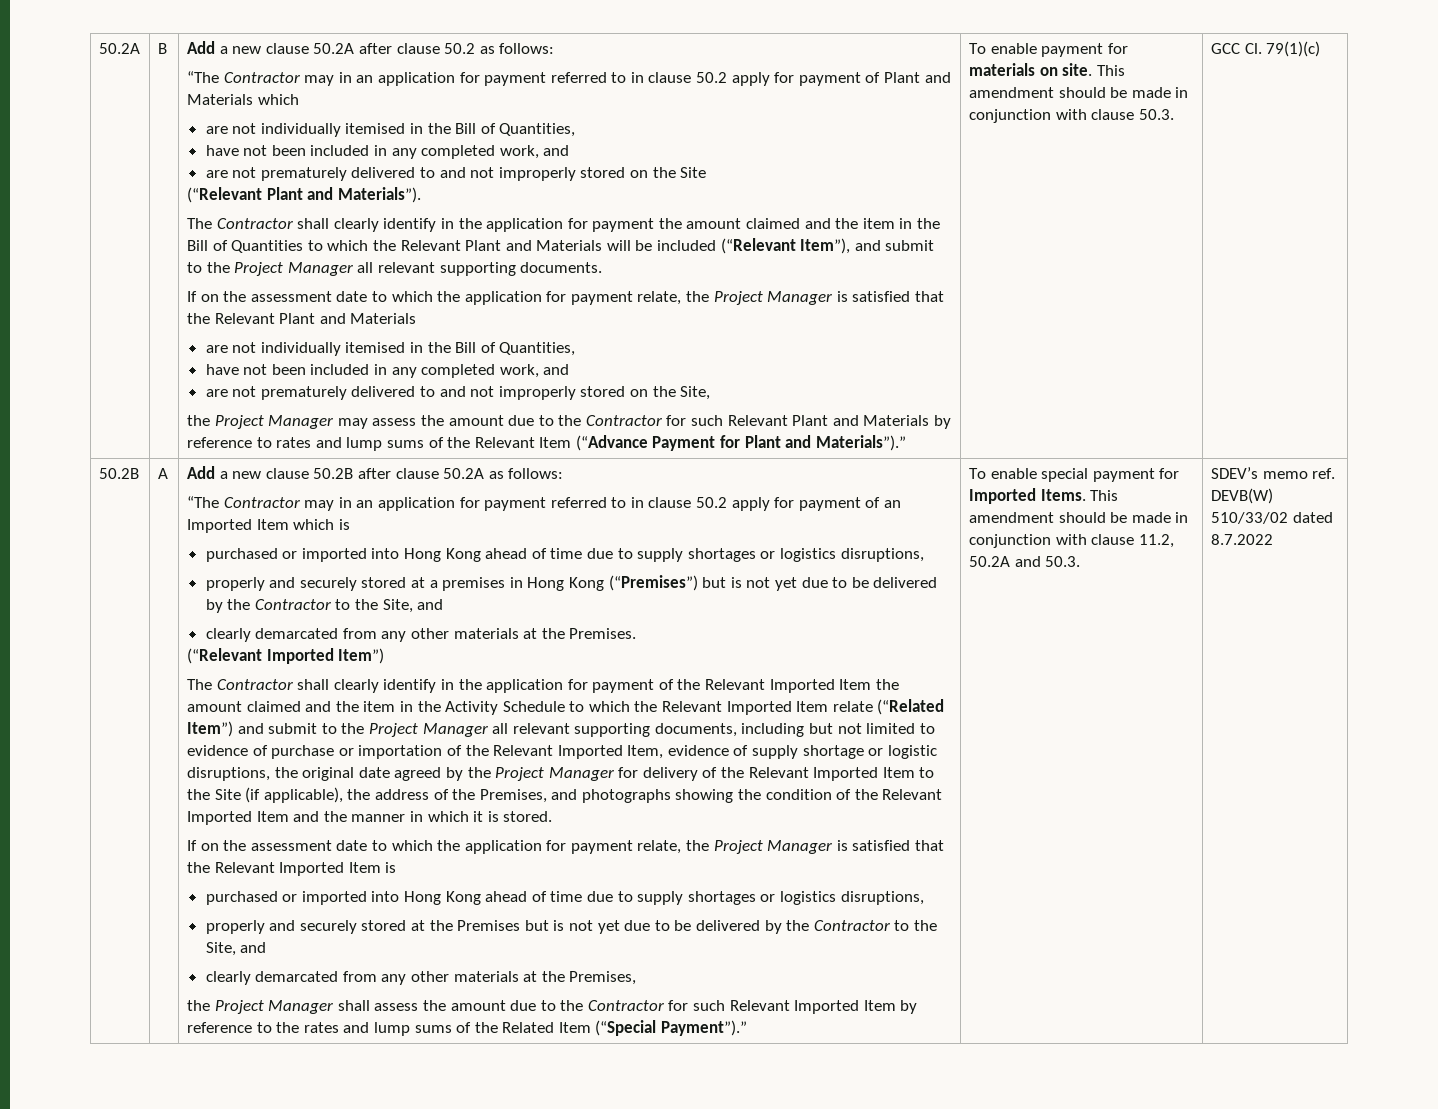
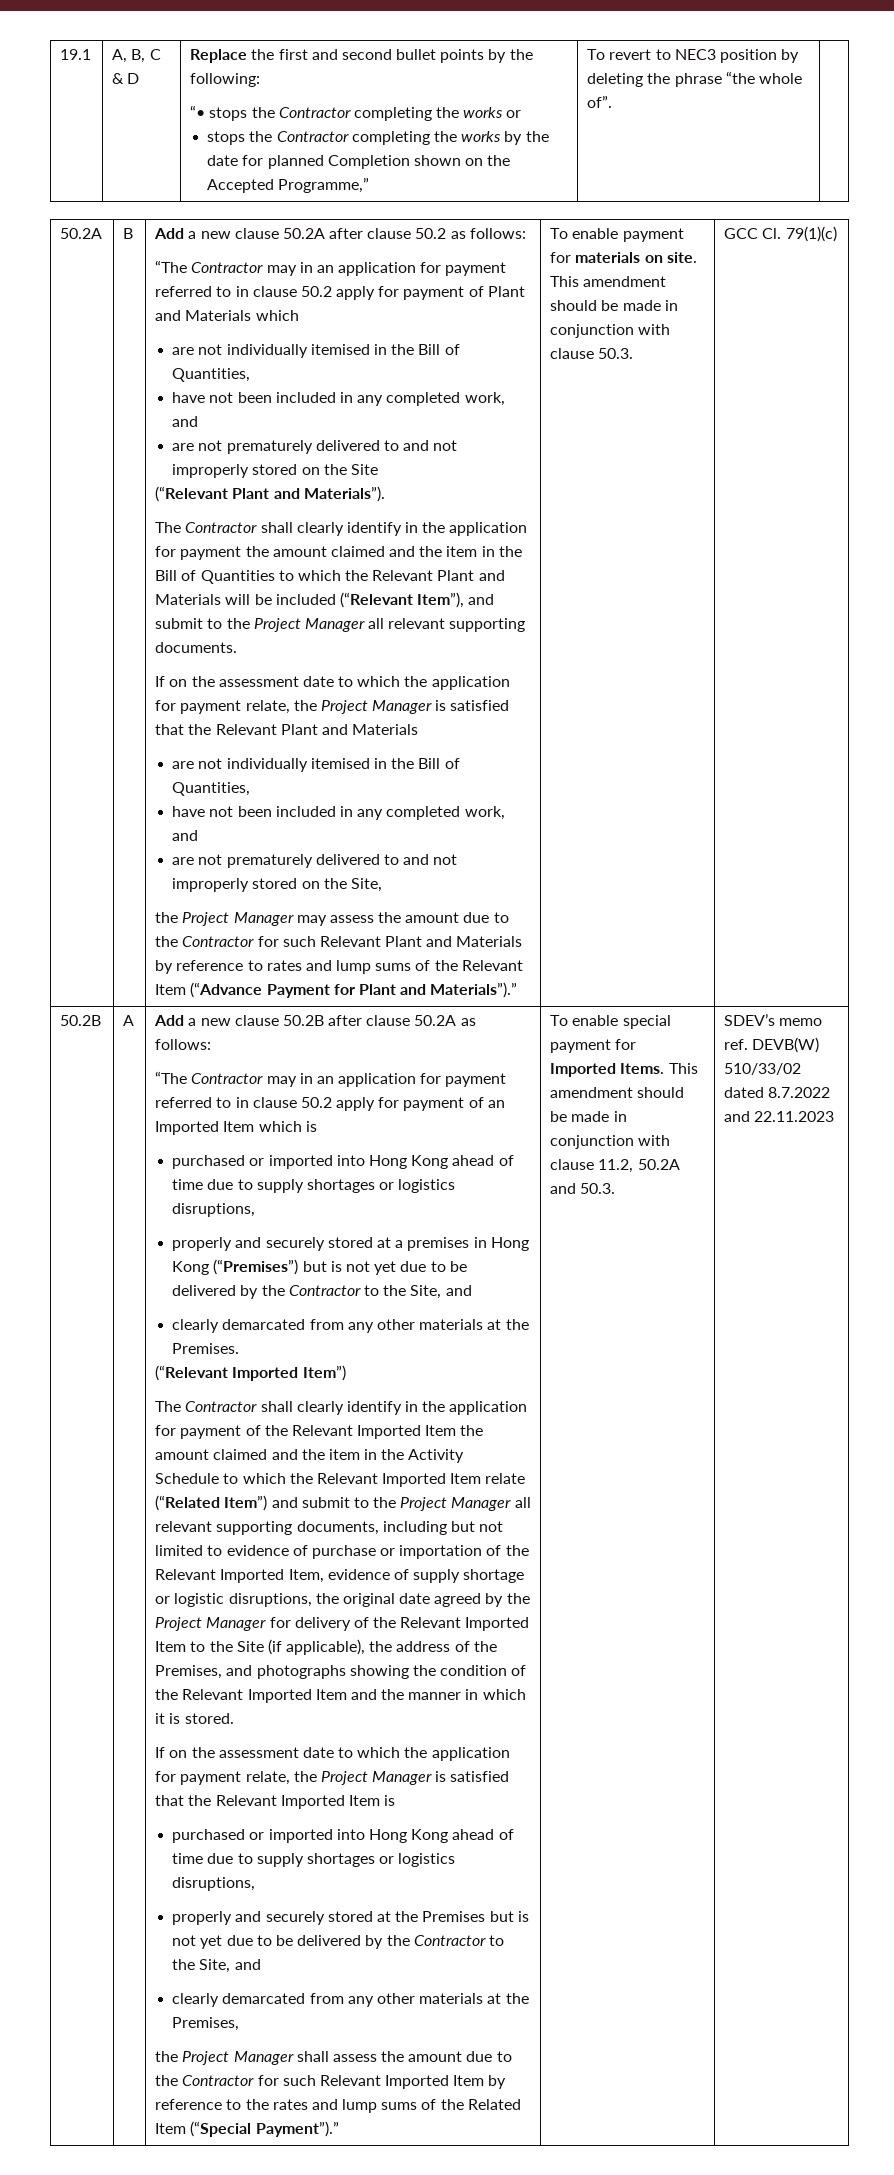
+ 19.1 | A, B, C & D | Replace the first and second bullet points by the following:
+ “• stops the Contractor completing the works or
+ stops the Contractor completing the works by the date for planned Completion shown on the Accepted Programme,” | To revert to NEC3 position by deleting the phrase “the whole of”.
- SDEV’s memo ref. DEVB(W) 510/33/02 dated 8.7.2022
+ SDEV’s memo ref. DEVB(W) 510/33/02 dated 8.7.2022 and 22.11.2023

